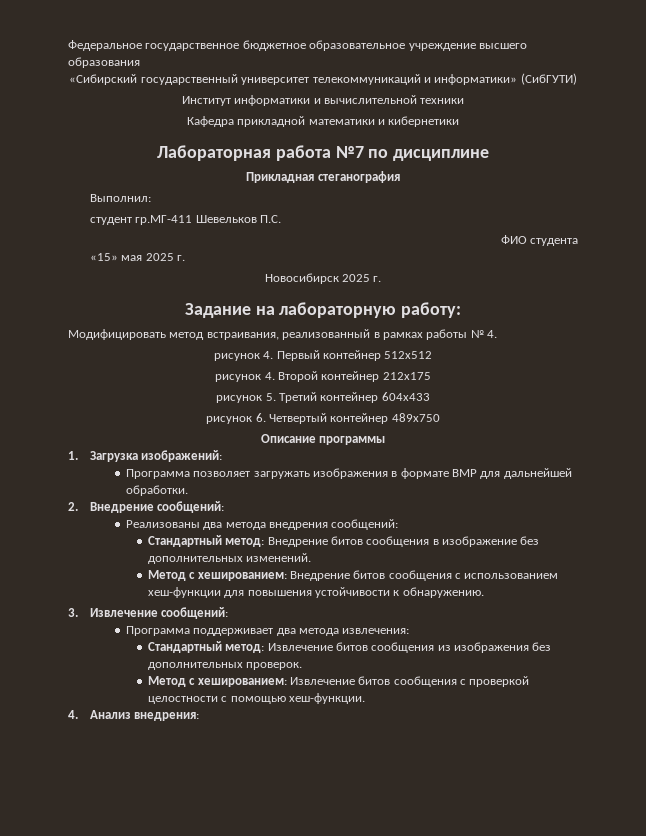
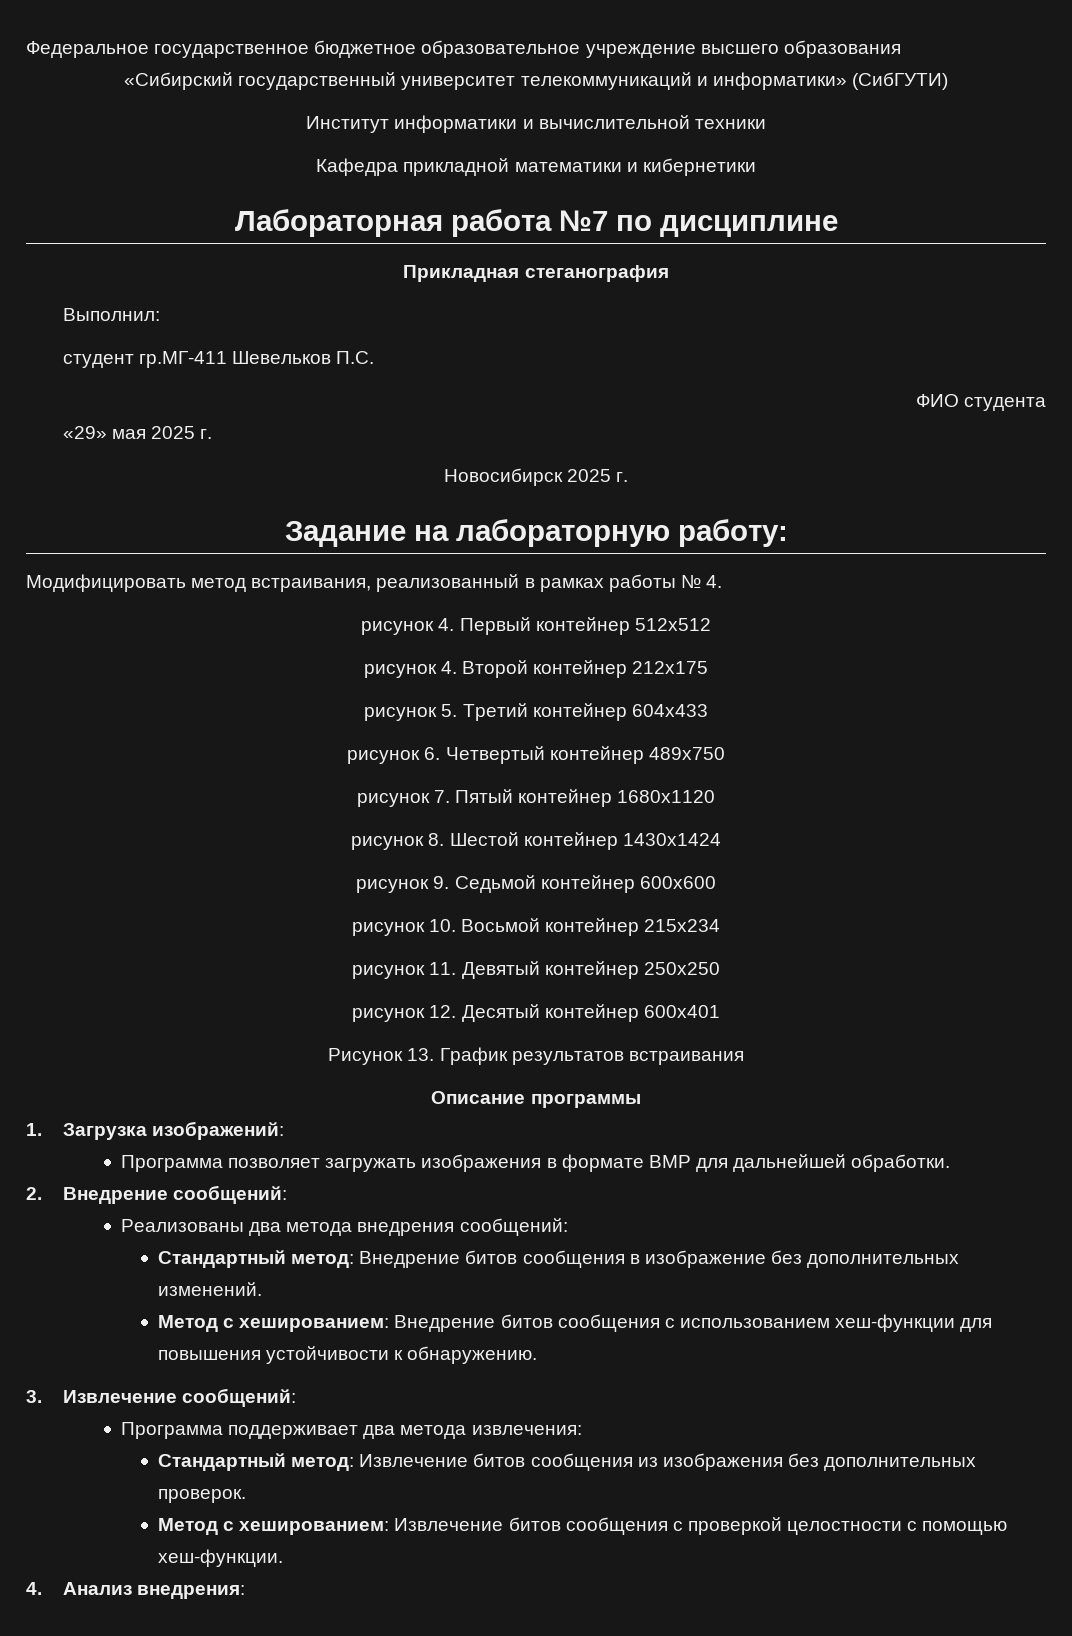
- «15» мая 2025 г.
+ «29» мая 2025 г.
+ рисунок 7. Пятый контейнер 1680х1120
+ рисунок 8. Шестой контейнер 1430х1424
+ рисунок 9. Седьмой контейнер 600х600
+ рисунок 10. Восьмой контейнер 215х234
+ рисунок 11. Девятый контейнер 250х250
+ рисунок 12. Десятый контейнер 600х401
+ Рисунок 13. График результатов встраивания

